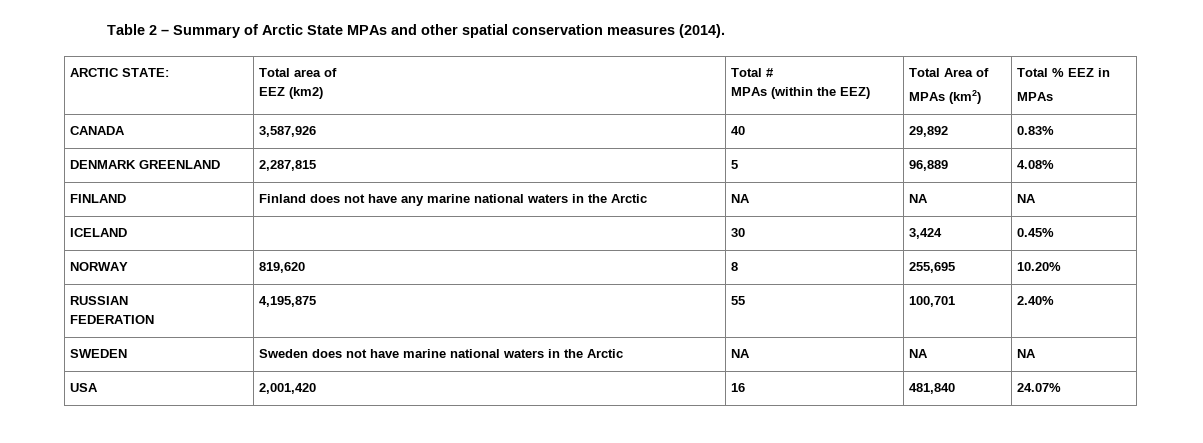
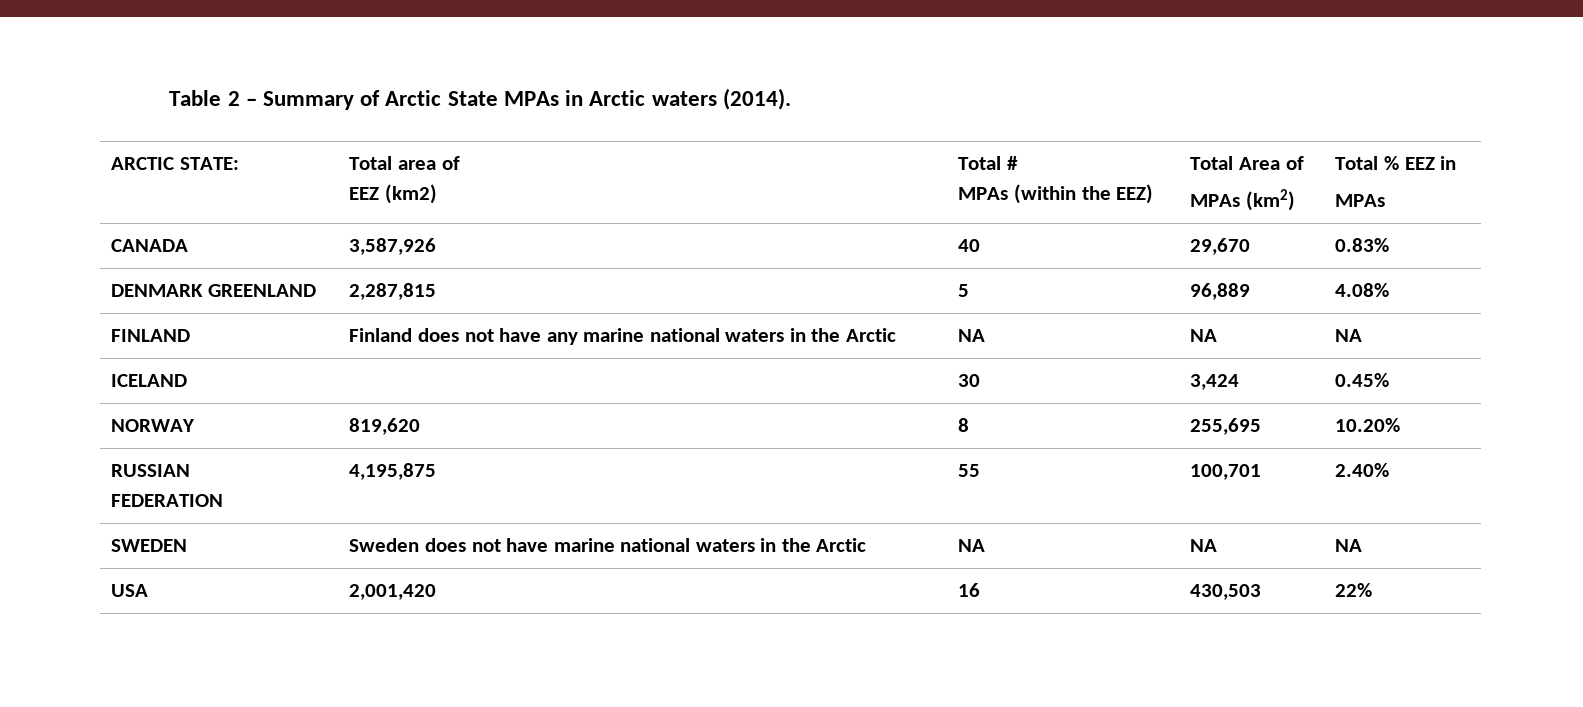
- Table 2 – Summary of Arctic State MPAs and other spatial conservation measures (2014).
+ Table 2 – Summary of Arctic State MPAs in Arctic waters (2014).
- CANADA | 3,587,926 | 40 | 29,892 | 0.83%
+ CANADA | 3,587,926 | 40 | 29,670 | 0.83%
- USA | 2,001,420 | 16 | 481,840 | 24.07%
+ USA | 2,001,420 | 16 | 430,503 | 22%

